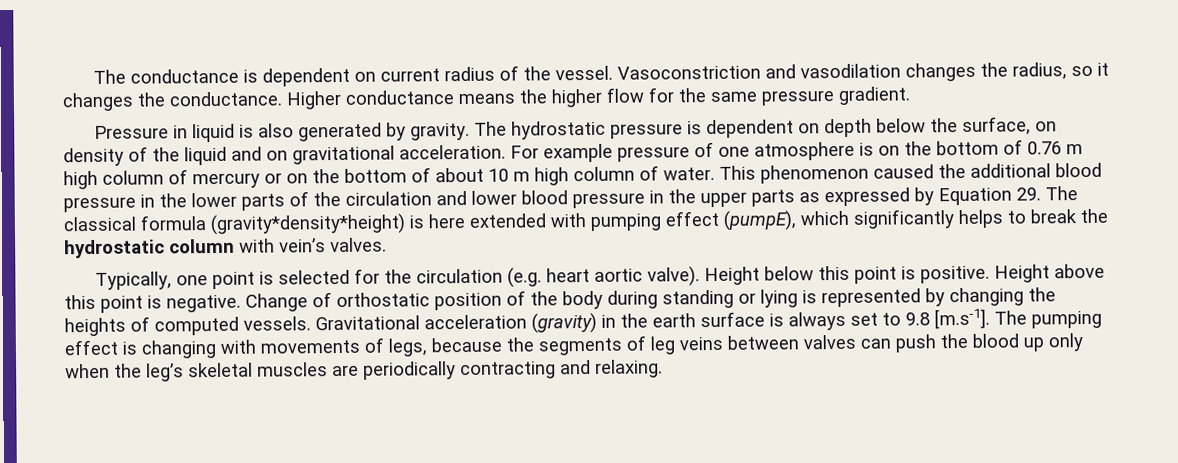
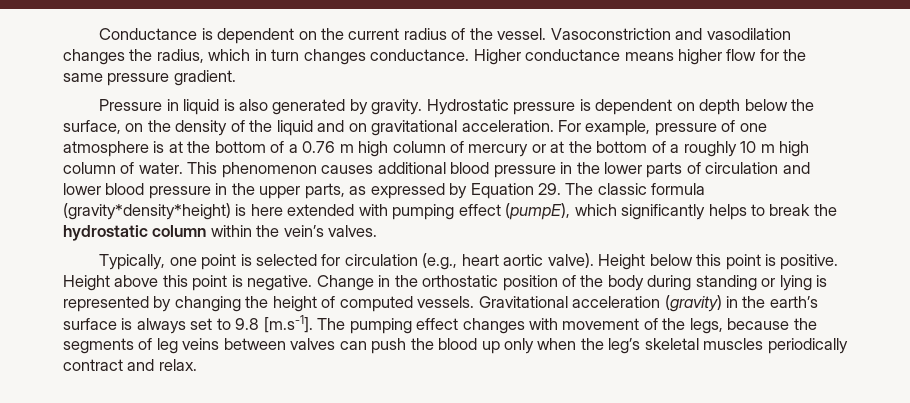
- The conductance is dependent on current radius of the vessel.
+ Conductance is dependent on the current radius of the vessel.
- Vasoconstriction and vasodilation changes the radius, so it changes the conductance.
+ Vasoconstriction and vasodilation changes the radius, which in turn changes conductance.
- Higher conductance means the higher flow for the same pressure gradient.
+ Higher conductance means higher flow for the same pressure gradient.
- The hydrostatic pressure is dependent on depth below the surface, on density of the liquid and on gravitational acceleration.
+ Hydrostatic pressure is dependent on depth below the surface, on the density of the liquid and on gravitational acceleration.
- For example pressure of one atmosphere is on the bottom of 0.76 m high column of mercury or on the bottom of about 10 m high column of water.
+ For example, pressure of one atmosphere is at the bottom of a 0.76 m high column of mercury or at the bottom of a roughly 10 m high column of water.
- This phenomenon caused the additional blood pressure in the lower parts of the circulation and lower blood pressure in the upper parts as expressed by Equation 29. The classical formula (gravity*density*height) is here extended with pumping effect (pumpE), which significantly helps to break the hydrostatic column with vein’s valves.
+ This phenomenon causes additional blood pressure in the lower parts of circulation and lower blood pressure in the upper parts, as expressed by Equation 29. The classic formula (gravity*density*height) is here extended with pumping effect (pumpE), which significantly helps to break the hydrostatic column within the vein’s valves.
- Typically, one point is selected for the circulation (e.g. heart aortic valve).
+ Typically, one point is selected for circulation (e.g., heart aortic valve).
- Change of orthostatic position of the body during standing or lying is represented by changing the heights of computed vessels.
+ Change in the orthostatic position of the body during standing or lying is represented by changing the height of computed vessels.
- Gravitational acceleration (gravity) in the earth surface is always set to 9.8 [m.s-1]. The pumping effect is changing with movements of legs, because the segments of leg veins between valves can push the blood up only when the leg’s skeletal muscles are periodically contracting and relaxing.
+ Gravitational acceleration (gravity) in the earth’s surface is always set to 9.8 [m.s-1]. The pumping effect changes with movement of the legs, because the segments of leg veins between valves can push the blood up only when the leg’s skeletal muscles periodically contract and relax.

